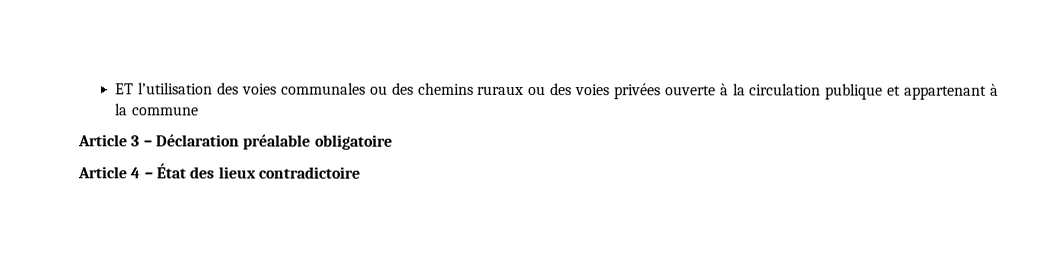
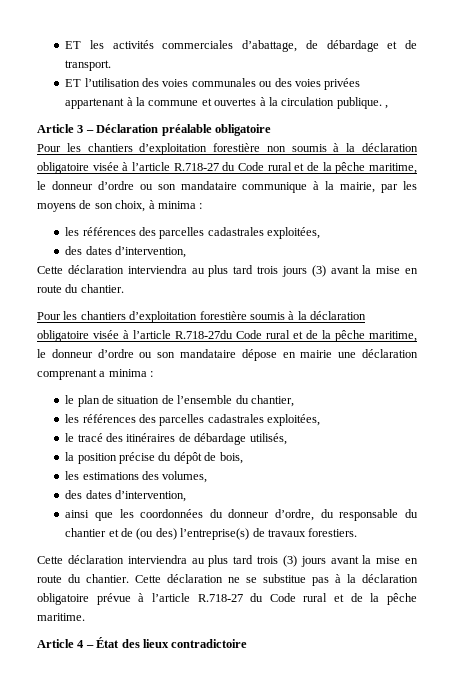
- ET l’utilisation des voies communales ou des chemins ruraux ou des voies privées ouverte à la circulation publique et appartenant à la commune
+ ET les activités commerciales d’abattage, de débardage et de transport.
+ ET l’utilisation des voies communales ou des voies privées appartenant à la commune et ouvertes à la circulation publique. ,
+ Pour les chantiers d’exploitation forestière non soumis à la déclaration obligatoire visée à l’article R.718-27 du Code rural et de la pêche maritime, le donneur d’ordre ou son mandataire communique à la mairie, par les moyens de son choix, à minima :
+ les références des parcelles cadastrales exploitées,
+ des dates d’intervention,
+ Cette déclaration interviendra au plus tard trois jours (3) avant la mise en route du chantier.
+ Pour les chantiers d’exploitation forestière soumis à la déclaration obligatoire visée à l’article R.718-27du Code rural et de la pêche maritime, le donneur d’ordre ou son mandataire dépose en mairie une déclaration comprenant a minima :
+ le plan de situation de l’ensemble du chantier,
+ les références des parcelles cadastrales exploitées,
+ le tracé des itinéraires de débardage utilisés,
+ la position précise du dépôt de bois,
+ les estimations des volumes,
+ des dates d’intervention,
+ ainsi que les coordonnées du donneur d’ordre, du responsable du chantier et de (ou des) l’entreprise(s) de travaux forestiers.
+ Cette déclaration interviendra au plus tard trois (3) jours avant la mise en route du chantier. Cette déclaration ne se substitue pas à la déclaration obligatoire prévue à l’article R.718-27 du Code rural et de la pêche maritime.

